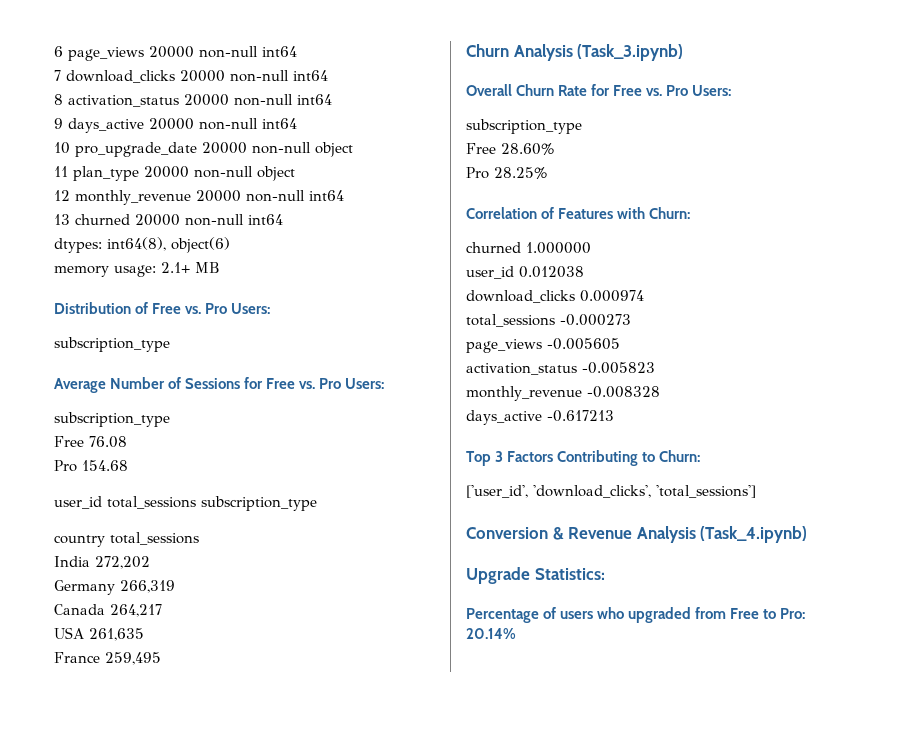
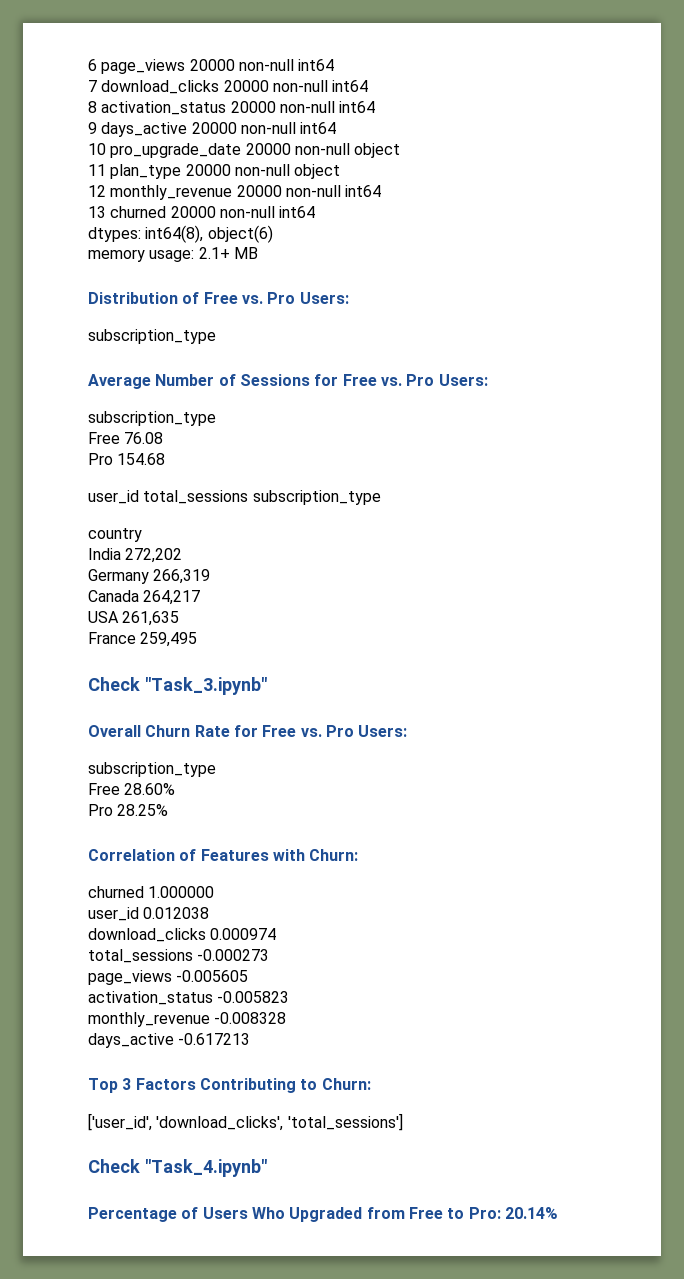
- country total_sessions
+ country
- Churn Analysis (Task_3.ipynb)
+ Check "Task_3.ipynb"
- Conversion & Revenue Analysis (Task_4.ipynb)
- Upgrade Statistics:
+ Check "Task_4.ipynb"
- Percentage of users who upgraded from Free to Pro: 20.14%
+ Percentage of Users Who Upgraded from Free to Pro: 20.14%

